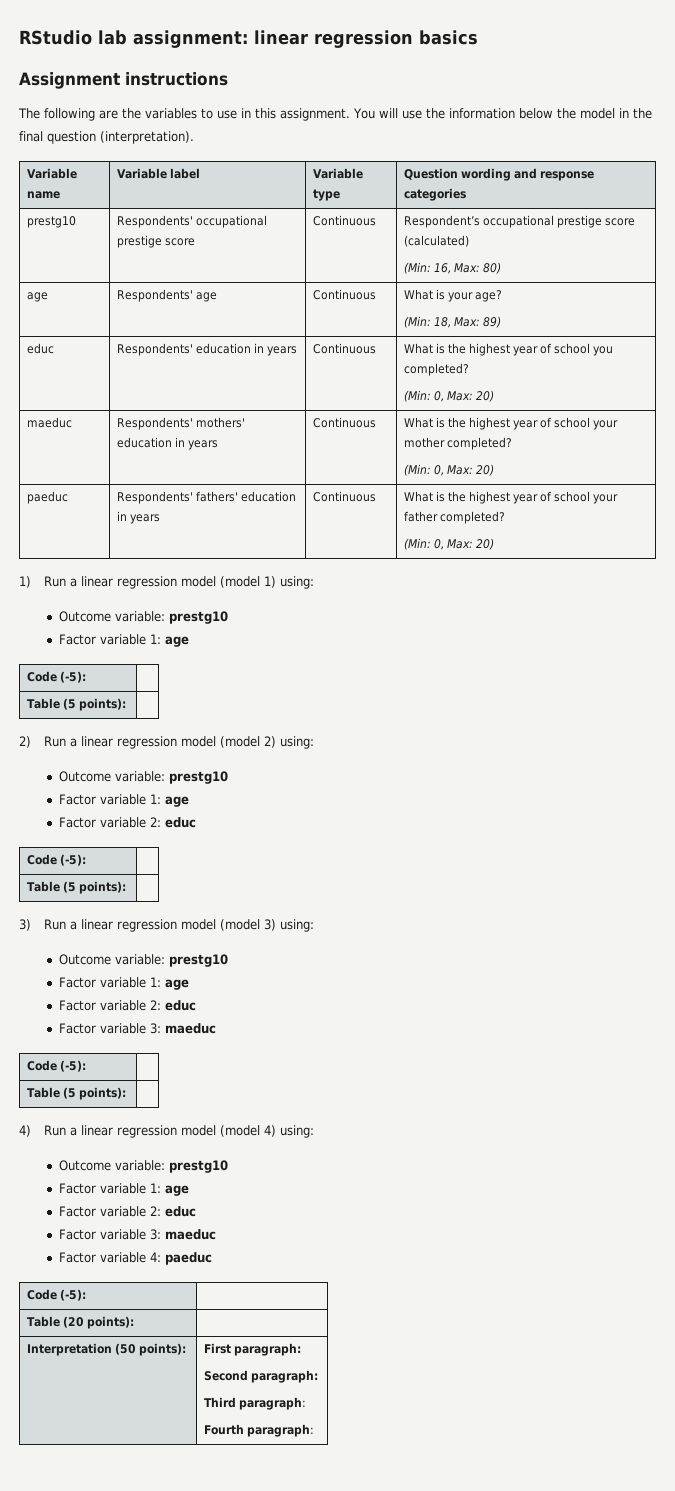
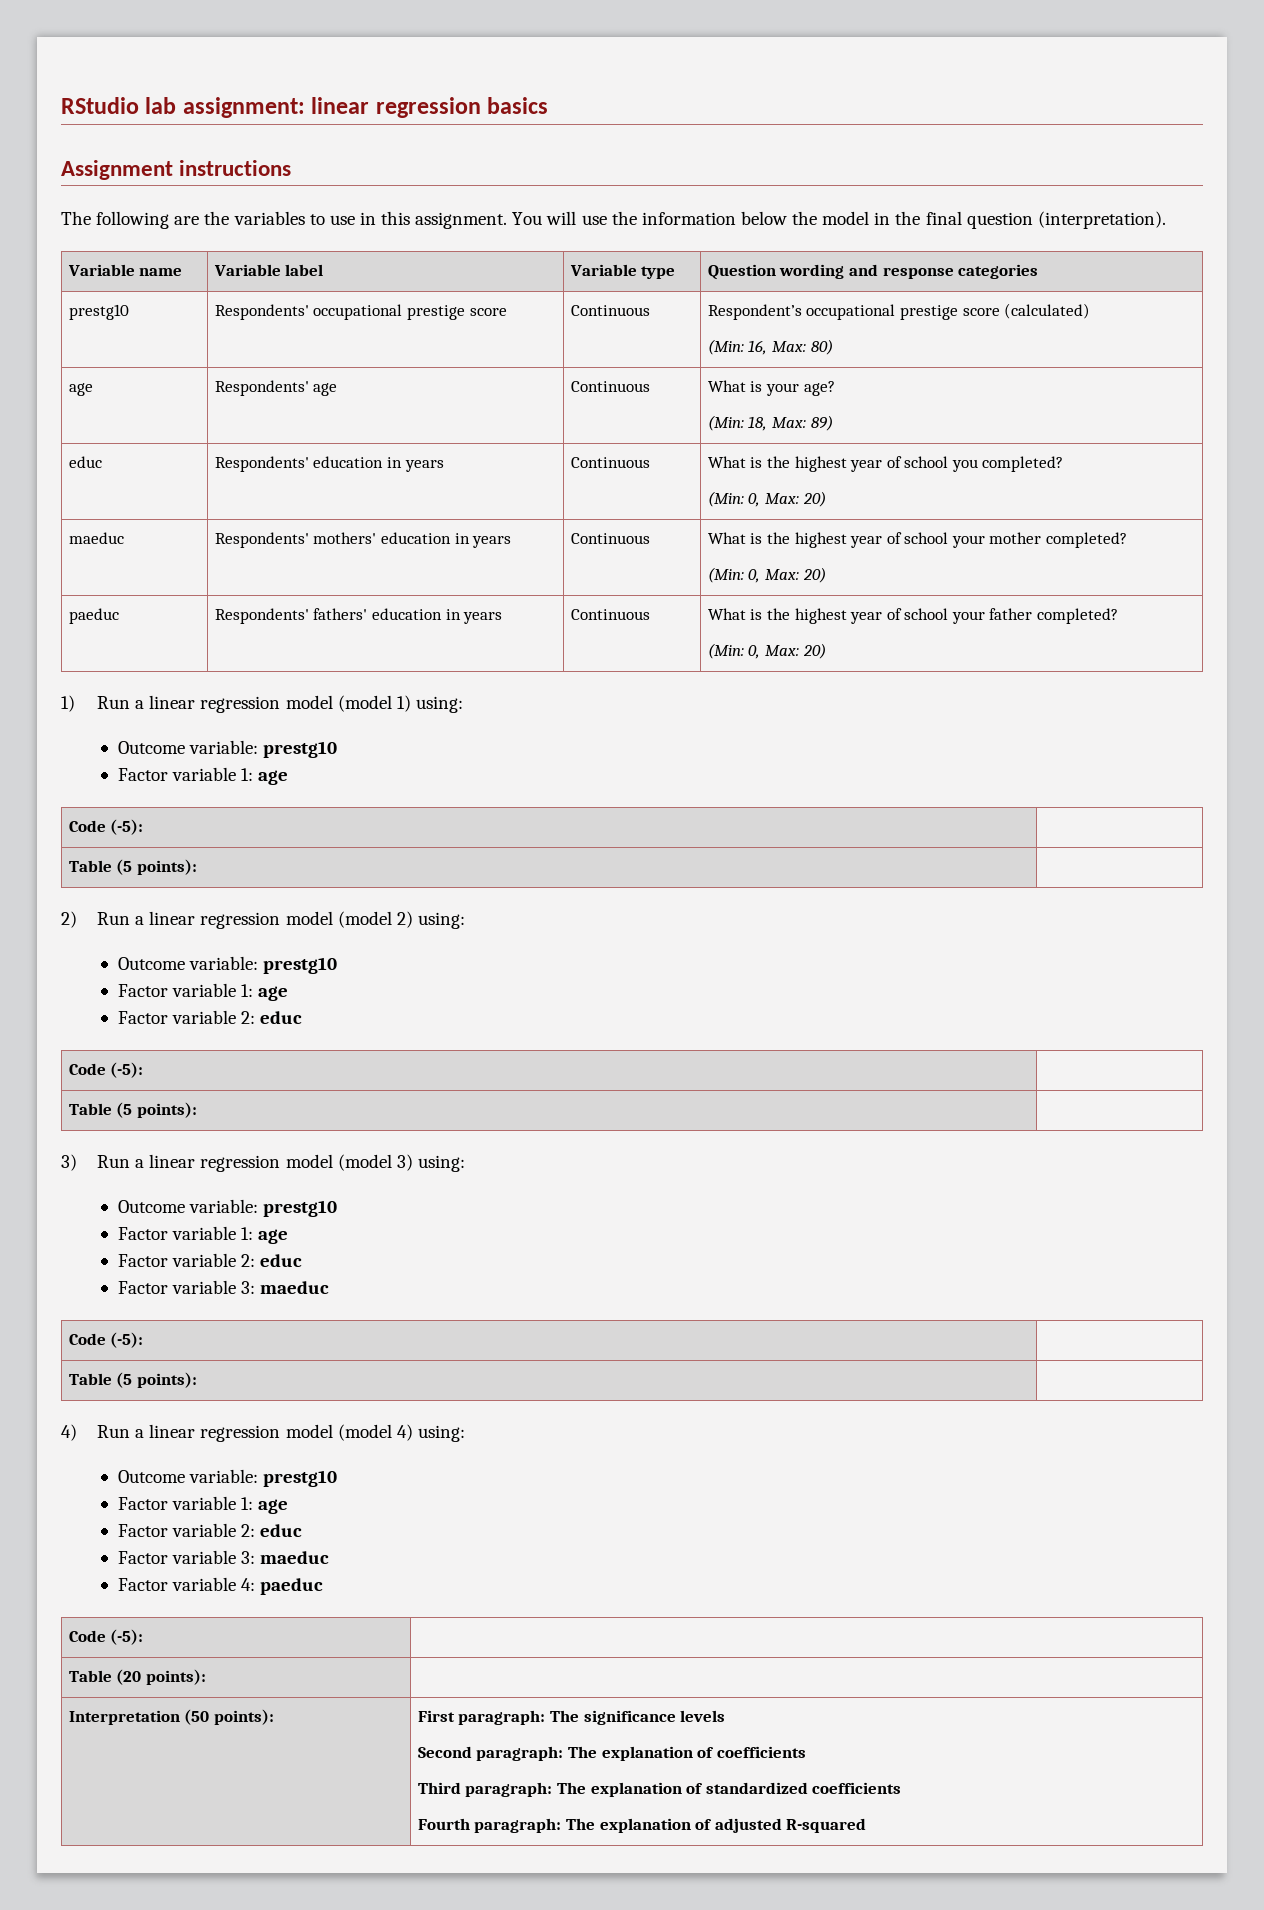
- Interpretation (50 points): | First paragraph:
- Second paragraph:
- Third paragraph:
- Fourth paragraph:
+ Interpretation (50 points): | First paragraph: The significance levels
+ Second paragraph: The explanation of coefficients
+ Third paragraph: The explanation of standardized coefficients
+ Fourth paragraph: The explanation of adjusted R-squared

